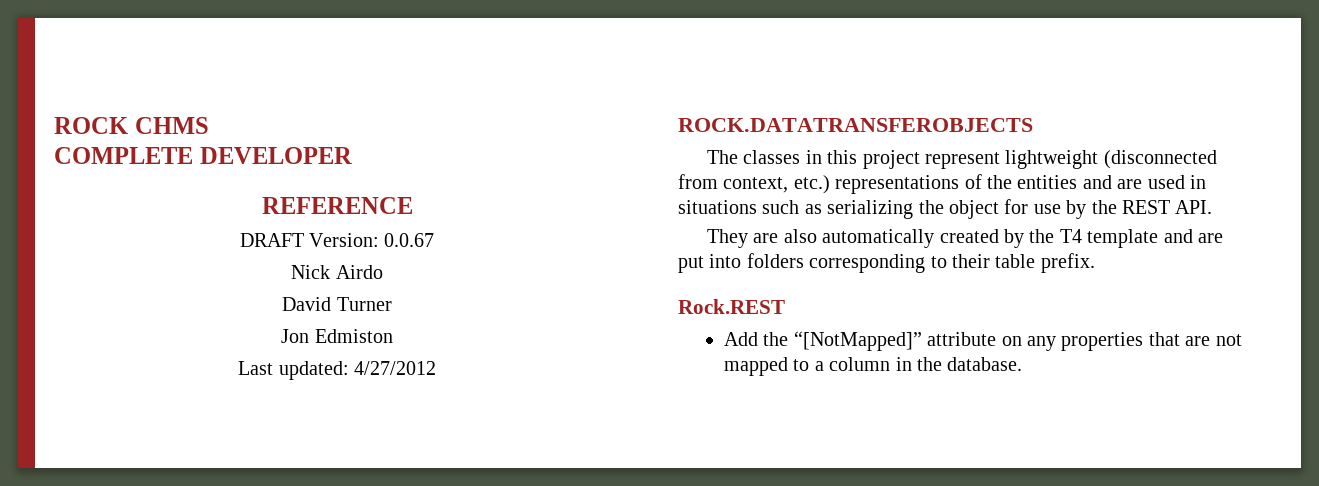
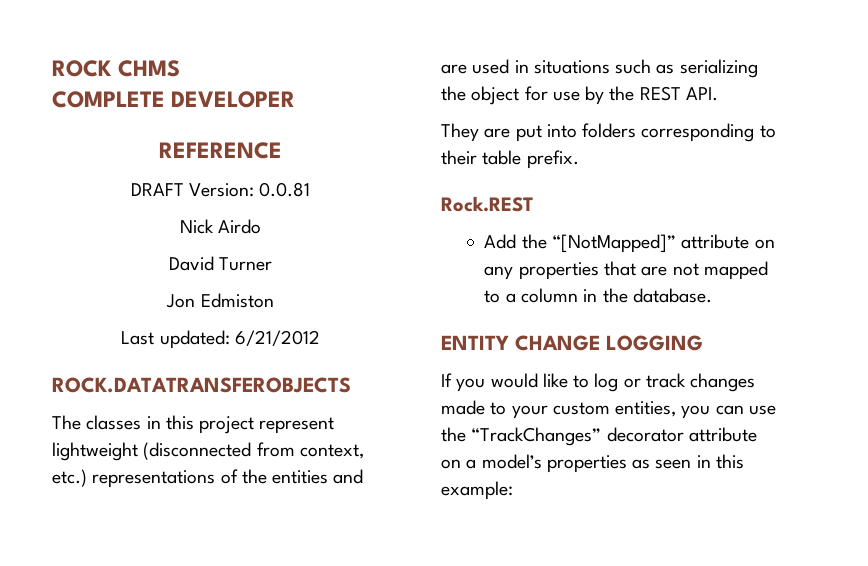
- DRAFT Version: 0.0.67
+ DRAFT Version: 0.0.81
- Last updated: 4/27/2012
+ Last updated: 6/21/2012
- They are also automatically created by the T4 template and are put into folders corresponding to their table prefix.
+ They are put into folders corresponding to their table prefix.
+ ENTITY CHANGE LOGGING
+ If you would like to log or track changes made to your custom entities, you can use the “TrackChanges” decorator attribute on a model’s properties as seen in this example:

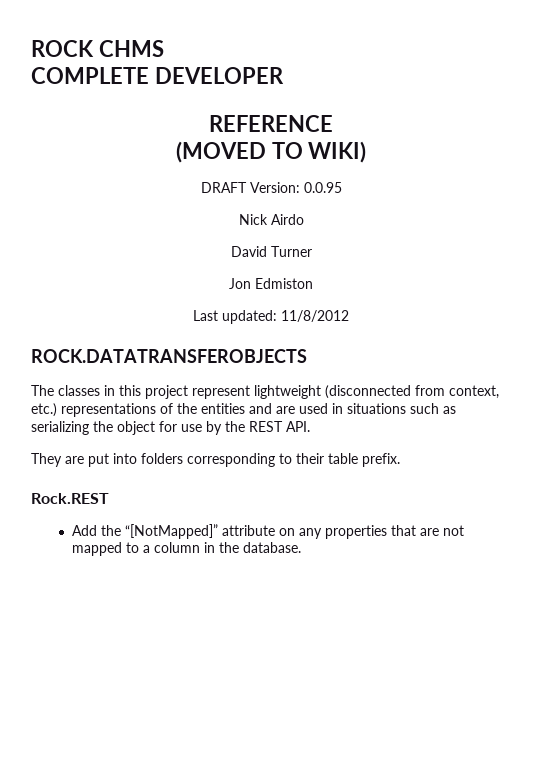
+ (MOVED TO WIKI)
- DRAFT Version: 0.0.81
+ DRAFT Version: 0.0.95
- Last updated: 6/21/2012
+ Last updated: 11/8/2012
- ENTITY CHANGE LOGGING
- If you would like to log or track changes made to your custom entities, you can use the “TrackChanges” decorator attribute on a model’s properties as seen in this example:

